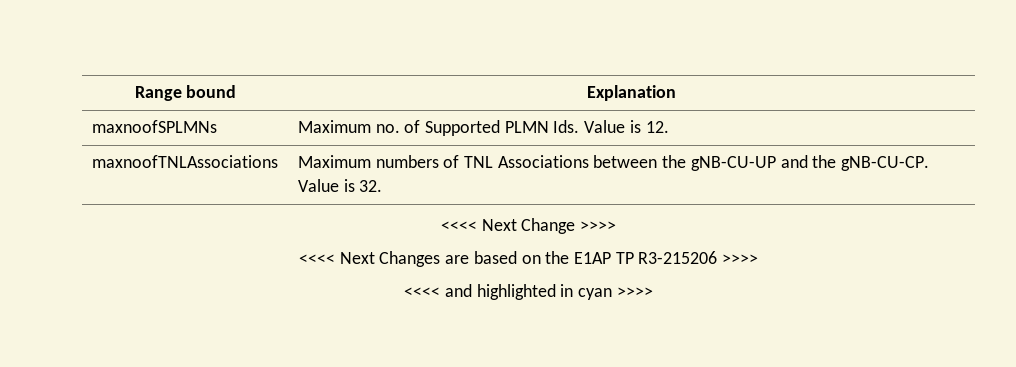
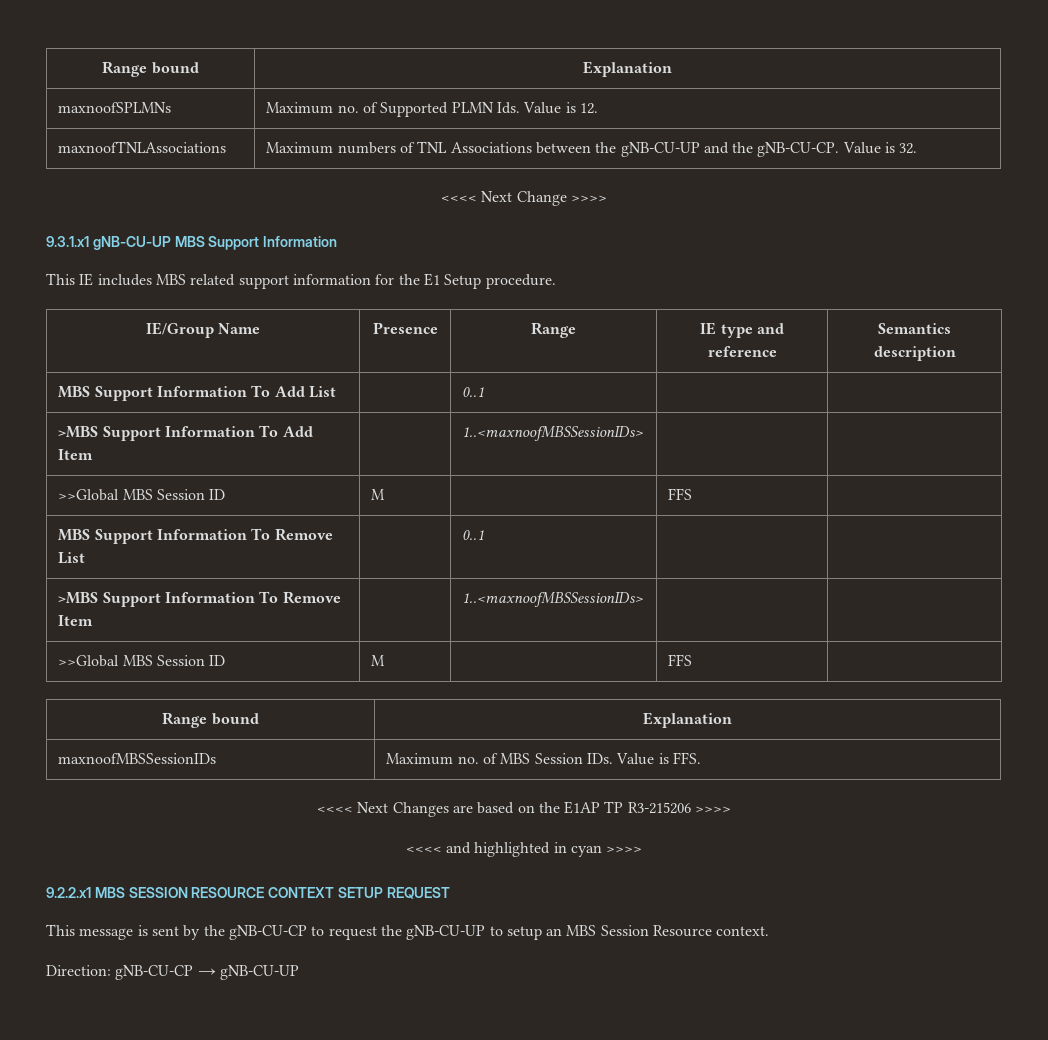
+ 9.3.1.x1 gNB-CU-UP MBS Support Information
+ This IE includes MBS related support information for the E1 Setup procedure.
+ IE/Group Name | Presence | Range | IE type and reference | Semantics description
+ MBS Support Information To Add List | | 0..1 | |
+ >MBS Support Information To Add Item | | 1..<maxnoofMBSSessionIDs> | |
+ >>Global MBS Session ID | M | | FFS |
+ MBS Support Information To Remove List | | 0..1 | |
+ >MBS Support Information To Remove Item | | 1..<maxnoofMBSSessionIDs> | |
+ >>Global MBS Session ID | M | | FFS |
+ Range bound | Explanation
+ maxnoofMBSSessionIDs | Maximum no. of MBS Session IDs. Value is FFS.
+ 9.2.2.x1 MBS SESSION RESOURCE CONTEXT SETUP REQUEST
+ This message is sent by the gNB-CU-CP to request the gNB-CU-UP to setup an MBS Session Resource context.
+ Direction: gNB-CU-CP → gNB-CU-UP

